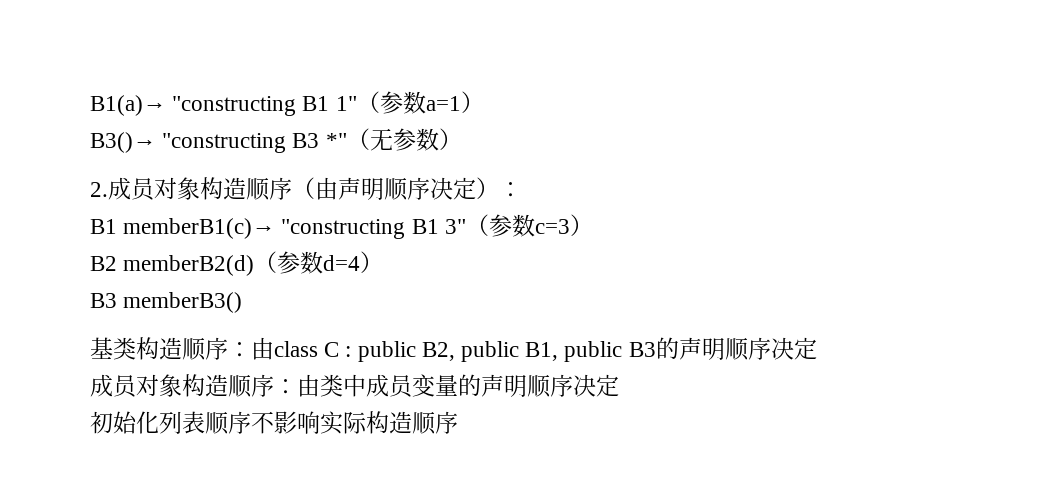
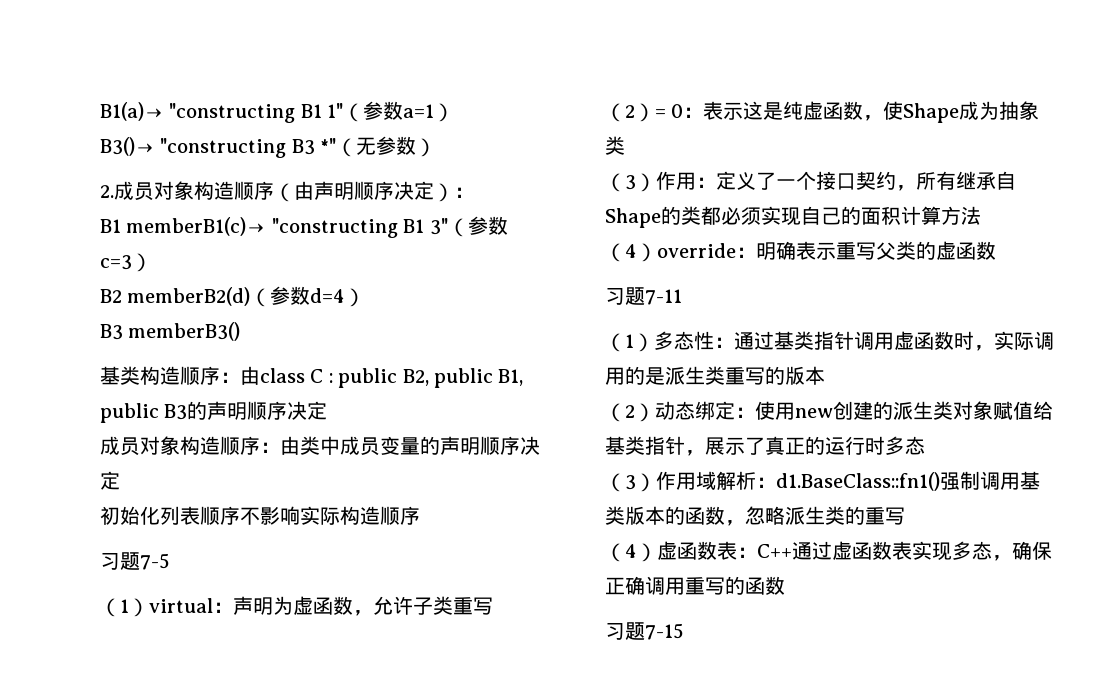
+ 习题7-5
+ （1）virtual：声明为虚函数，允许子类重写
+ （2）= 0：表示这是纯虚函数，使Shape成为抽象类
+ （3）作用：定义了一个接口契约，所有继承自Shape的类都必须实现自己的面积计算方法
+ （4）override：明确表示重写父类的虚函数
+ 习题7-11
+ （1）多态性：通过基类指针调用虚函数时，实际调用的是派生类重写的版本
+ （2）动态绑定：使用new创建的派生类对象赋值给基类指针，展示了真正的运行时多态
+ （3）作用域解析：d1.BaseClass::fn1()强制调用基类版本的函数，忽略派生类的重写
+ （4）虚函数表：C++通过虚函数表实现多态，确保正确调用重写的函数
+ 习题7-15

